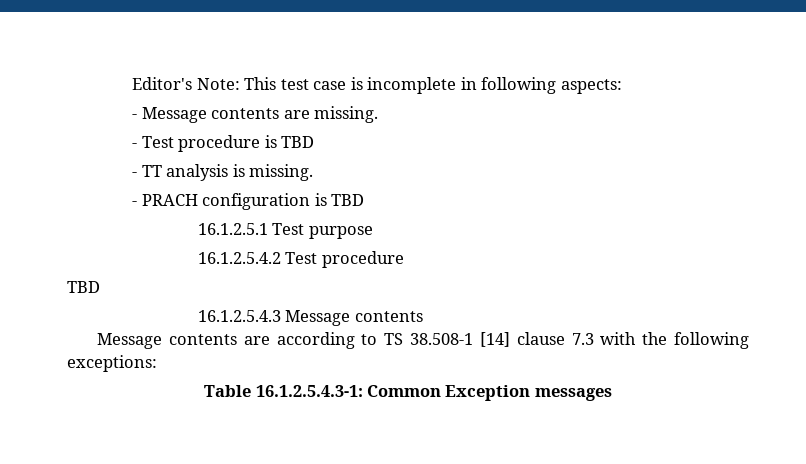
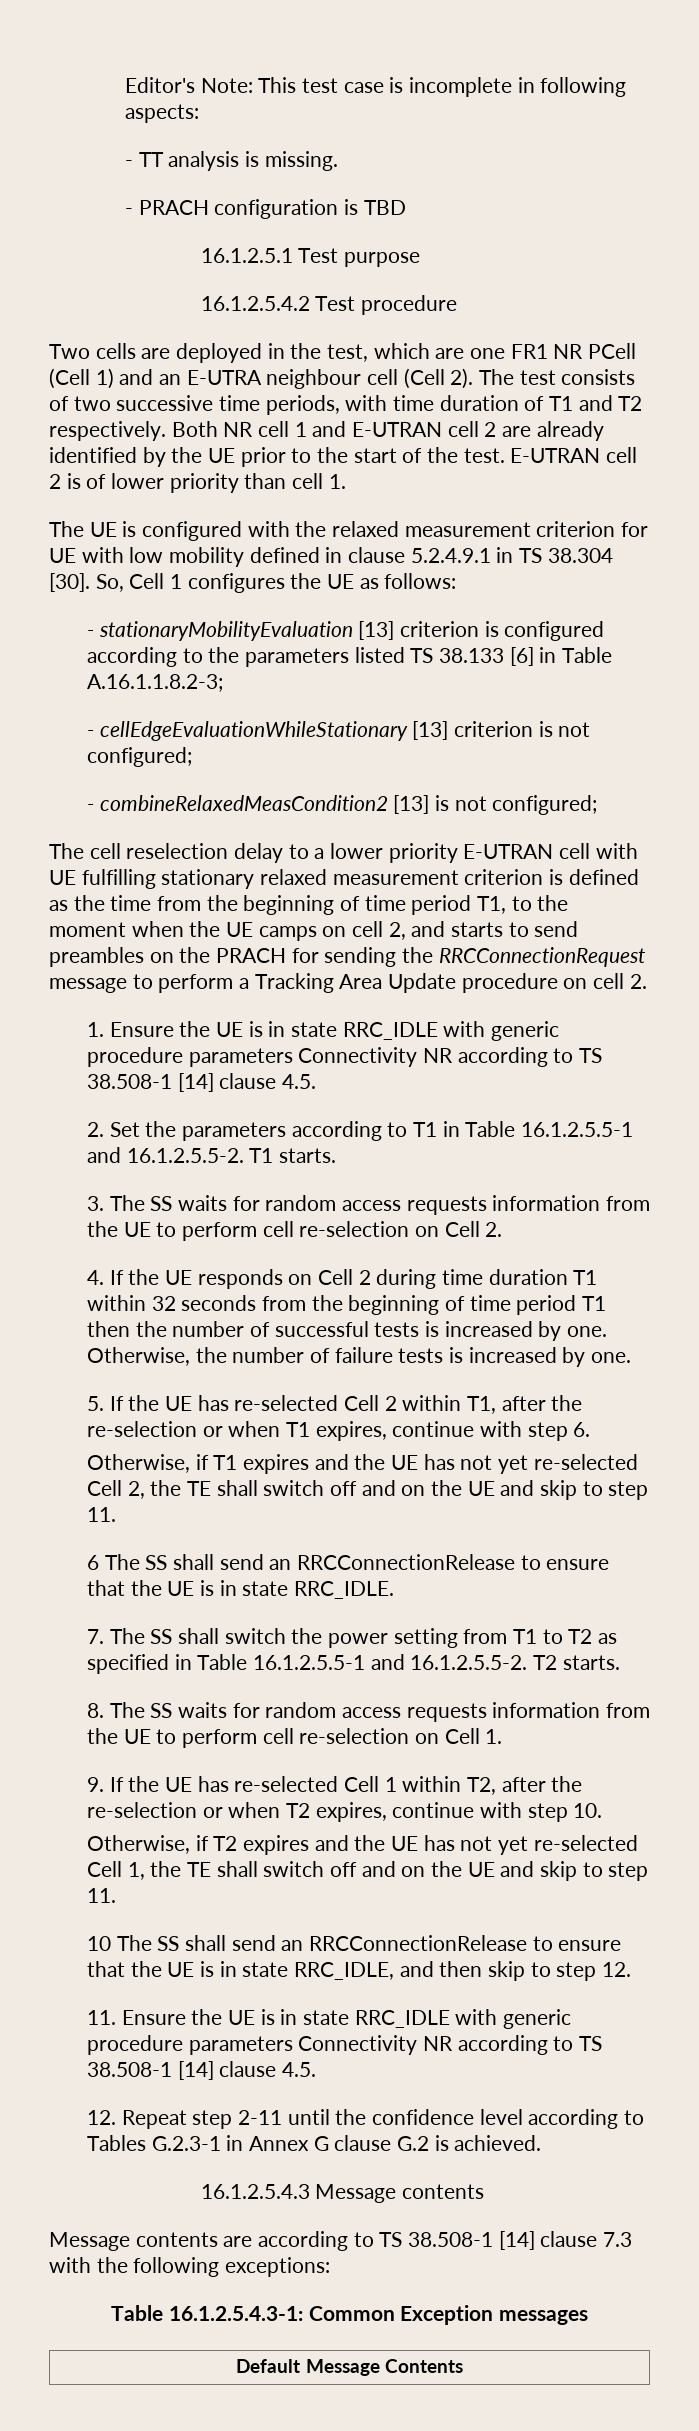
- - Message contents are missing.
- - Test procedure is TBD
  16.1.2.5.4.2 Test procedure
- TBD
+ Two cells are deployed in the test, which are one FR1 NR PCell (Cell 1) and an E-UTRA neighbour cell (Cell 2). The test consists of two successive time periods, with time duration of T1 and T2 respectively. Both NR cell 1 and E-UTRAN cell 2 are already identified by the UE prior to the start of the test. E-UTRAN cell 2 is of lower priority than cell 1.
+ The UE is configured with the relaxed measurement criterion for UE with low mobility defined in clause 5.2.4.9.1 in TS 38.304 [30]. So, Cell 1 configures the UE as follows:
+ - stationaryMobilityEvaluation [13] criterion is configured according to the parameters listed TS 38.133 [6] in Table A.16.1.1.8.2-3;
+ - cellEdgeEvaluationWhileStationary [13] criterion is not configured;
+ - combineRelaxedMeasCondition2 [13] is not configured;
+ The cell reselection delay to a lower priority E-UTRAN cell with UE fulfilling stationary relaxed measurement criterion is defined as the time from the beginning of time period T1, to the moment when the UE camps on cell 2, and starts to send preambles on the PRACH for sending the RRCConnectionRequest message to perform a Tracking Area Update procedure on cell 2.
+ 1. Ensure the UE is in state RRC_IDLE with generic procedure parameters Connectivity NR according to TS 38.508-1 [14] clause 4.5.
+ 2. Set the parameters according to T1 in Table 16.1.2.5.5-1 and 16.1.2.5.5-2. T1 starts.
+ 3. The SS waits for random access requests information from the UE to perform cell re-selection on Cell 2.
+ 4. If the UE responds on Cell 2 during time duration T1 within 32 seconds from the beginning of time period T1 then the number of successful tests is increased by one. Otherwise, the number of failure tests is increased by one.
+ 5. If the UE has re-selected Cell 2 within T1, after the re-selection or when T1 expires, continue with step 6.
+ Otherwise, if T1 expires and the UE has not yet re-selected Cell 2, the TE shall switch off and on the UE and skip to step 11.
+ 6 The SS shall send an RRCConnectionRelease to ensure that the UE is in state RRC_IDLE.
+ 7. The SS shall switch the power setting from T1 to T2 as specified in Table 16.1.2.5.5-1 and 16.1.2.5.5-2. T2 starts.
+ 8. The SS waits for random access requests information from the UE to perform cell re-selection on Cell 1.
+ 9. If the UE has re-selected Cell 1 within T2, after the re-selection or when T2 expires, continue with step 10.
+ Otherwise, if T2 expires and the UE has not yet re-selected Cell 1, the TE shall switch off and on the UE and skip to step 11.
+ 10 The SS shall send an RRCConnectionRelease to ensure that the UE is in state RRC_IDLE, and then skip to step 12.
+ 11. Ensure the UE is in state RRC_IDLE with generic procedure parameters Connectivity NR according to TS 38.508-1 [14] clause 4.5.
+ 12. Repeat step 2-11 until the confidence level according to Tables G.2.3-1 in Annex G clause G.2 is achieved.
+ Default Message Contents

